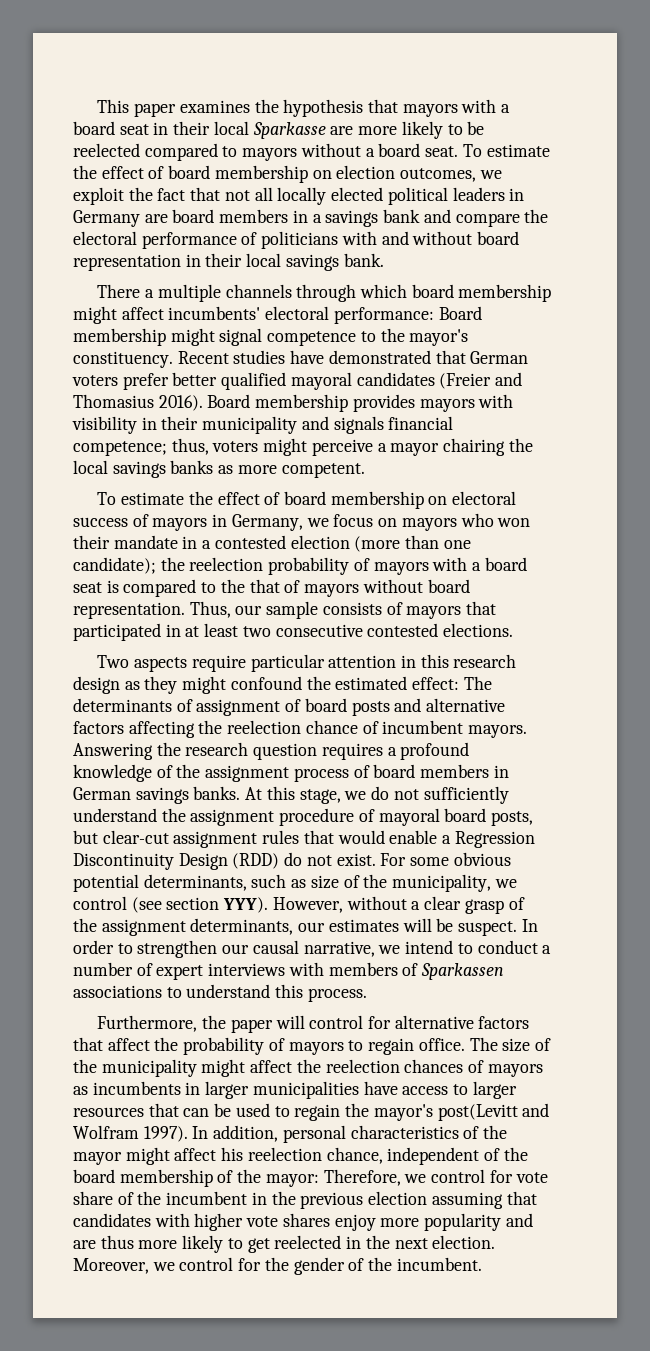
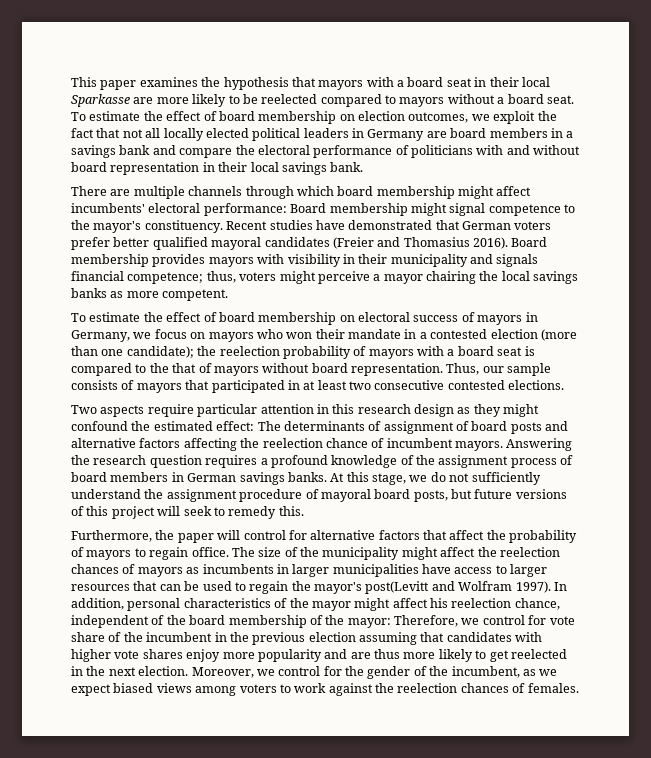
- There a multiple channels through which board membership might affect incumbents' electoral performance: Board membership might signal competence to the mayor's constituency.
+ There are multiple channels through which board membership might affect incumbents' electoral performance: Board membership might signal competence to the mayor's constituency.
- At this stage, we do not sufficiently understand the assignment procedure of mayoral board posts, but clear-cut assignment rules that would enable a Regression Discontinuity Design (RDD) do not exist. For some obvious potential determinants, such as size of the municipality, we control (see section YYY). However, without a clear grasp of the assignment determinants, our estimates will be suspect. In order to strengthen our causal narrative, we intend to conduct a number of expert interviews with members of Sparkassen associations to understand this process.
+ At this stage, we do not sufficiently understand the assignment procedure of mayoral board posts, but future versions of this project will seek to remedy this.
- Moreover, we control for the gender of the incumbent.
+ Moreover, we control for the gender of the incumbent, as we expect biased views among voters to work against the reelection chances of females.

